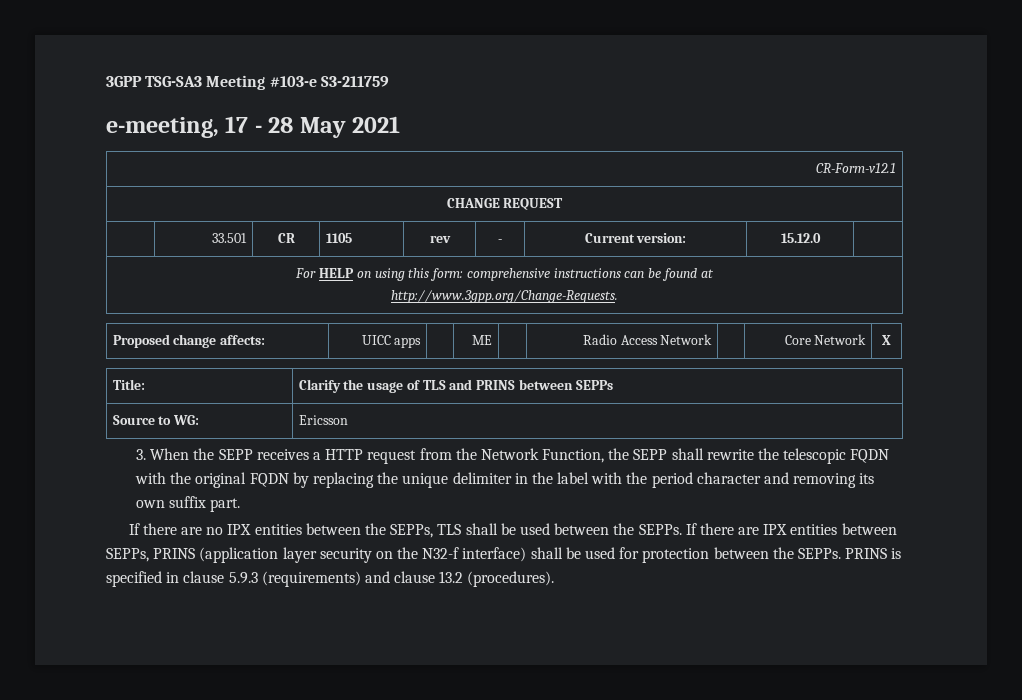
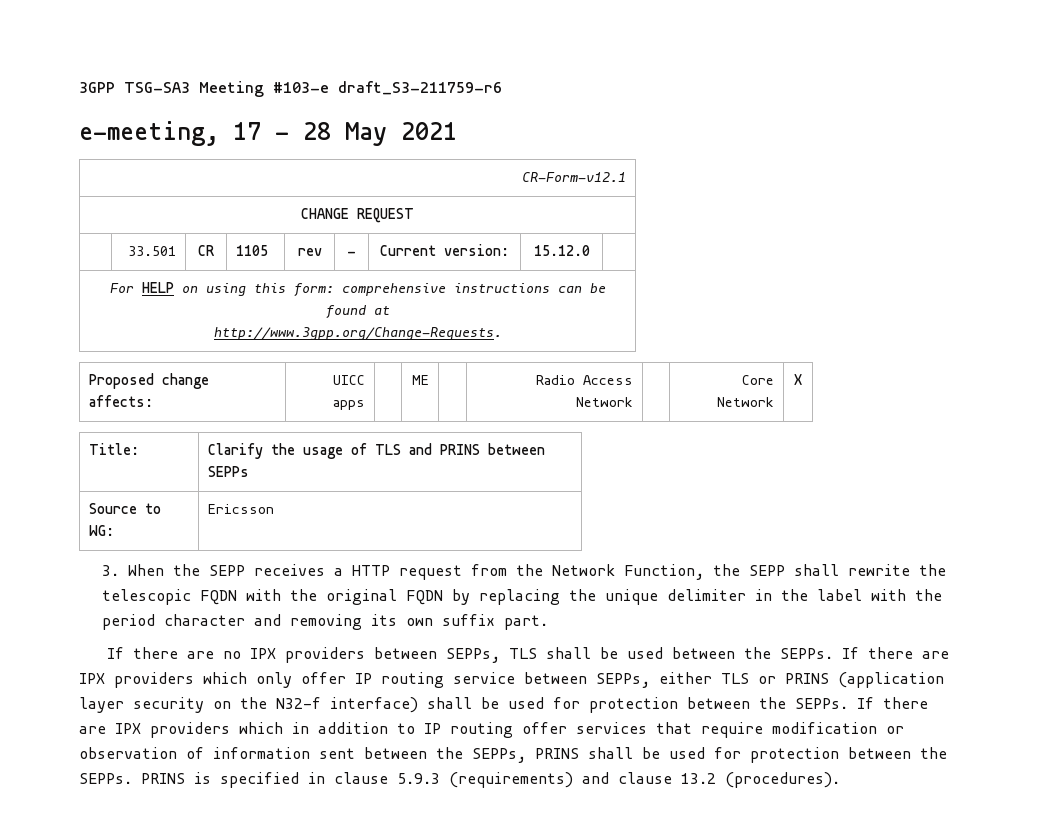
- 3GPP TSG-SA3 Meeting #103-e S3-211759
+ 3GPP TSG-SA3 Meeting #103-e draft_S3-211759-r6
- If there are no IPX entities between the SEPPs, TLS shall be used between the SEPPs.
+ If there are no IPX providers between SEPPs, TLS shall be used between the SEPPs.
- If there are IPX entities between SEPPs, PRINS (application layer security on the N32-f interface) shall be used for protection between the SEPPs.
+ If there are IPX providers which only offer IP routing service between SEPPs, either TLS or PRINS (application layer security on the N32-f interface) shall be used for protection between the SEPPs.
+ If there are IPX providers which in addition to IP routing offer services that require modification or observation of information sent between the SEPPs, PRINS shall be used for protection between the SEPPs.

